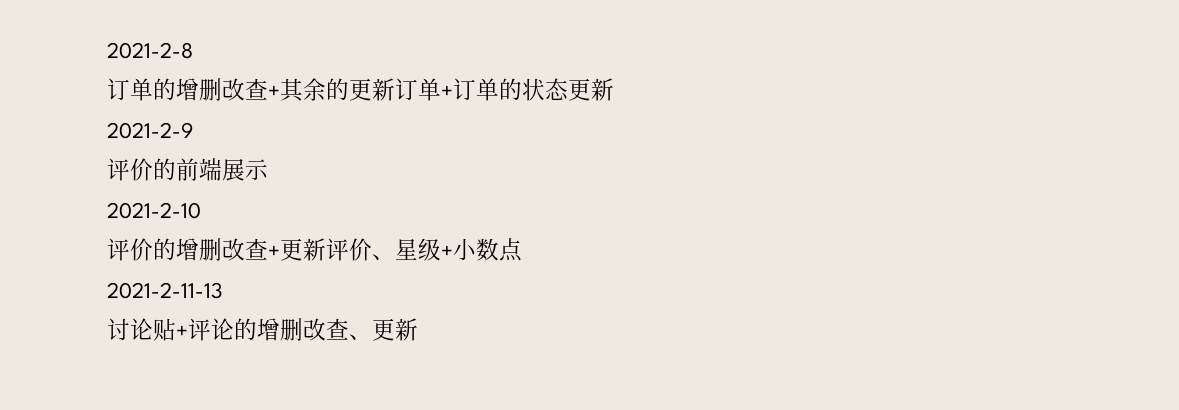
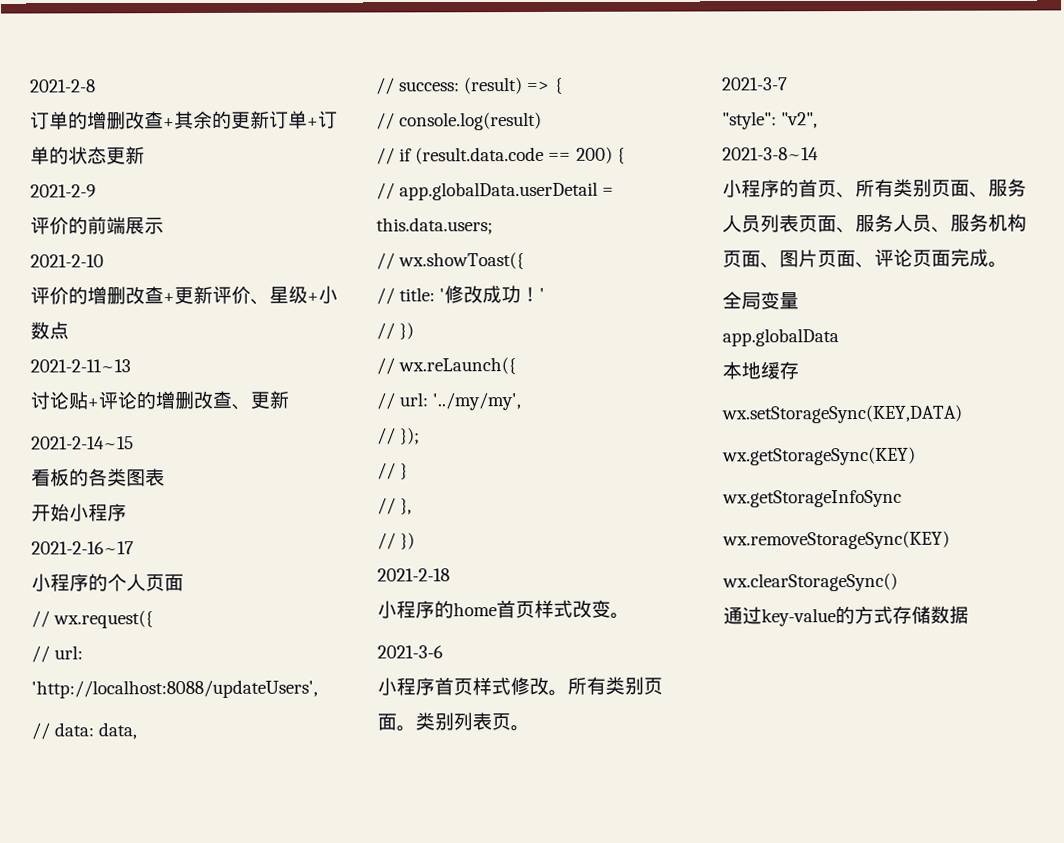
- 2021-2-11-13
+ 2021-2-11~13
+ 2021-2-14~15
+ 看板的各类图表
+ 开始小程序
+ 2021-2-16~17
+ 小程序的个人页面
+ // wx.request({
+ // url: 'http://localhost:8088/updateUsers',
+ // data: data,
+ // success: (result) => {
+ // console.log(result)
+ // if (result.data.code == 200) {
+ // app.globalData.userDetail = this.data.users;
+ // wx.showToast({
+ // title: '修改成功！'
+ // })
+ // wx.reLaunch({
+ // url: '../my/my',
+ // });
+ // }
+ // },
+ // })
+ 2021-2-18
+ 小程序的home首页样式改变。
+ 2021-3-6
+ 小程序首页样式修改。所有类别页面。类别列表页。
+ 2021-3-7
+ "style": "v2",
+ 2021-3-8~14
+ 小程序的首页、所有类别页面、服务人员列表页面、服务人员、服务机构页面、图片页面、评论页面完成。
+ 全局变量
+ app.globalData
+ 本地缓存
+ wx.setStorageSync(KEY,DATA)
+ wx.getStorageSync(KEY)
+ wx.getStorageInfoSync
+ wx.removeStorageSync(KEY)
+ wx.clearStorageSync()
+ 通过key-value的方式存储数据

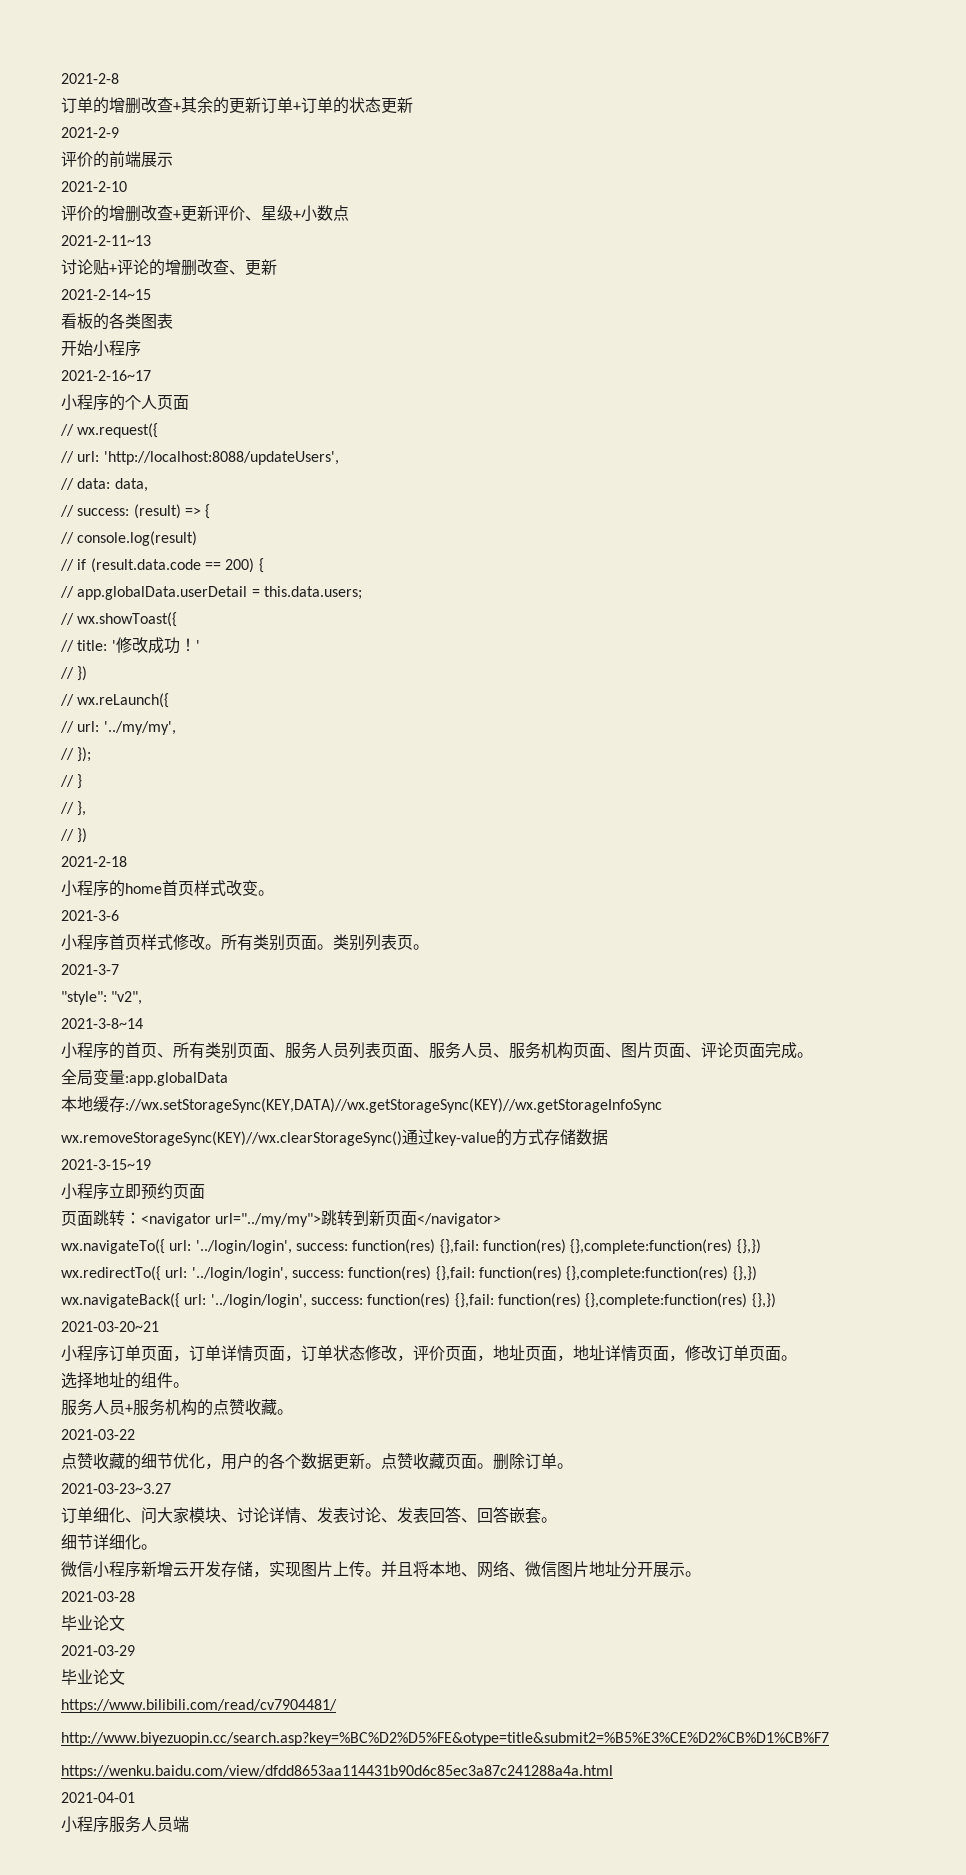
- 全局变量
- app.globalData
+ 全局变量:app.globalData
- 本地缓存
- wx.setStorageSync(KEY,DATA)
- wx.getStorageSync(KEY)
- wx.getStorageInfoSync
- wx.removeStorageSync(KEY)
- wx.clearStorageSync()
- 通过key-value的方式存储数据
+ 本地缓存://wx.setStorageSync(KEY,DATA)//wx.getStorageSync(KEY)//wx.getStorageInfoSync
+ wx.removeStorageSync(KEY)//wx.clearStorageSync()通过key-value的方式存储数据
+ 2021-3-15~19
+ 小程序立即预约页面
+ 页面跳转：<navigator url="../my/my">跳转到新页面</navigator>
+ wx.navigateTo({ url: '../login/login', success: function(res) {},fail: function(res) {},complete:function(res) {},})
+ wx.redirectTo({ url: '../login/login', success: function(res) {},fail: function(res) {},complete:function(res) {},})
+ wx.navigateBack({ url: '../login/login', success: function(res) {},fail: function(res) {},complete:function(res) {},})
+ 2021-03-20~21
+ 小程序订单页面，订单详情页面，订单状态修改，评价页面，地址页面，地址详情页面，修改订单页面。
+ 选择地址的组件。
+ 服务人员+服务机构的点赞收藏。
+ 2021-03-22
+ 点赞收藏的细节优化，用户的各个数据更新。点赞收藏页面。删除订单。
+ 2021-03-23~3.27
+ 订单细化、问大家模块、讨论详情、发表讨论、发表回答、回答嵌套。
+ 细节详细化。
+ 微信小程序新增云开发存储，实现图片上传。并且将本地、网络、微信图片地址分开展示。
+ 2021-03-28
+ 毕业论文
+ 2021-03-29
+ 毕业论文
+ https://www.bilibili.com/read/cv7904481/
+ http://www.biyezuopin.cc/search.asp?key=%BC%D2%D5%FE&otype=title&submit2=%B5%E3%CE%D2%CB%D1%CB%F7
+ https://wenku.baidu.com/view/dfdd8653aa114431b90d6c85ec3a87c241288a4a.html
+ 2021-04-01
+ 小程序服务人员端

